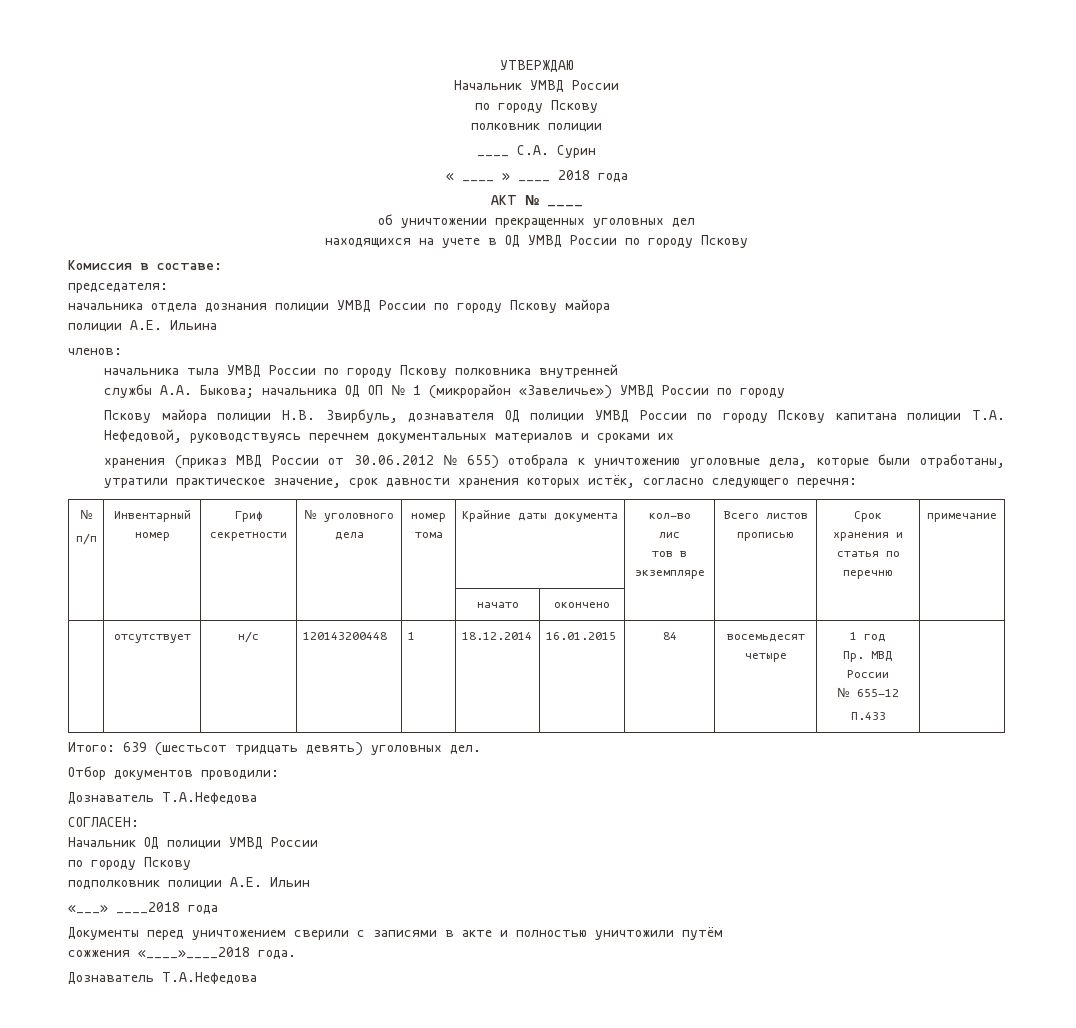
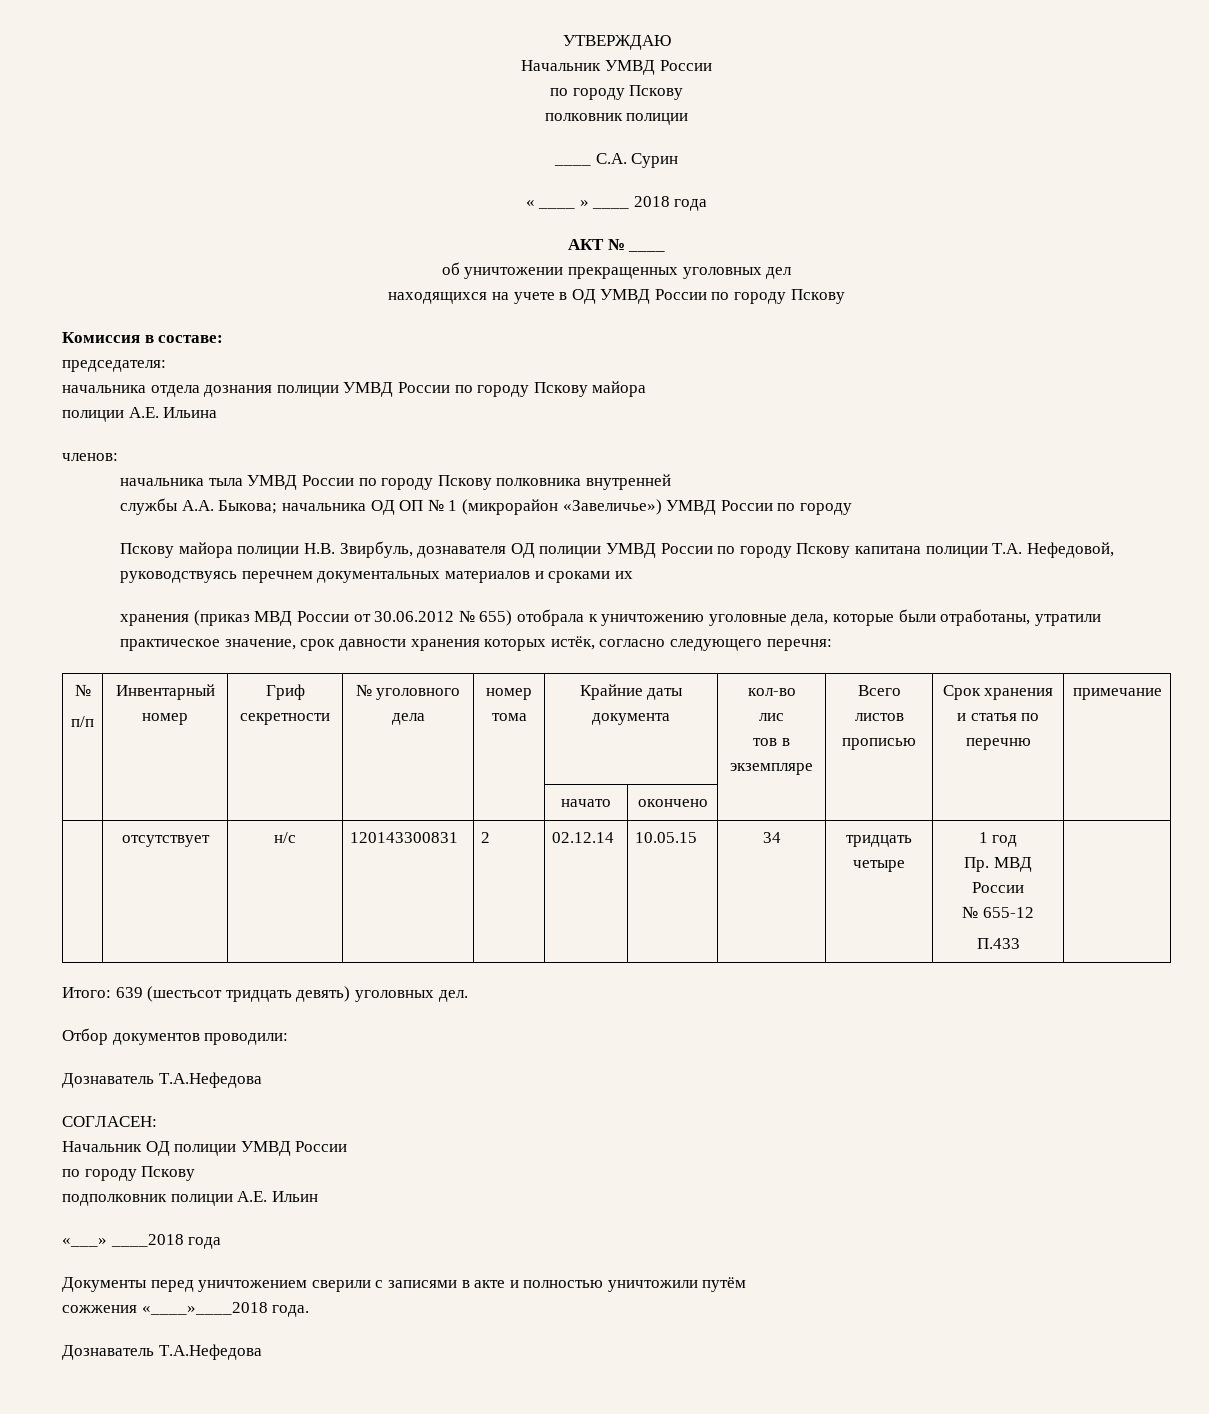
- | отсутствует | н/с | 120143200448 | 1 | 18.12.2014 | 16.01.2015 | 84 | восемьдесят четыре | 1 год
+ | отсутствует | н/с | 120143300831 | 2 | 02.12.14 | 10.05.15 | 34 | тридцать четыре | 1 год

